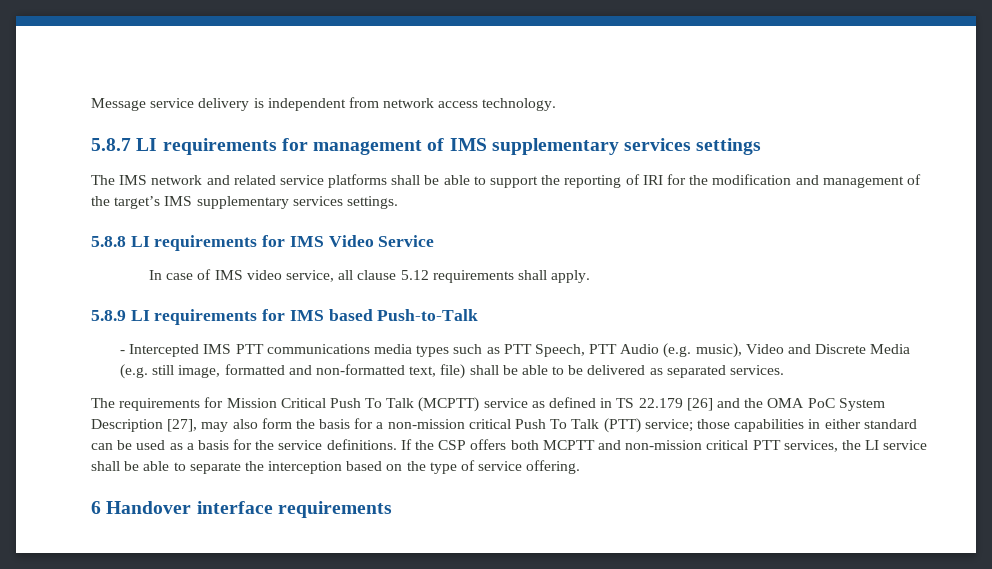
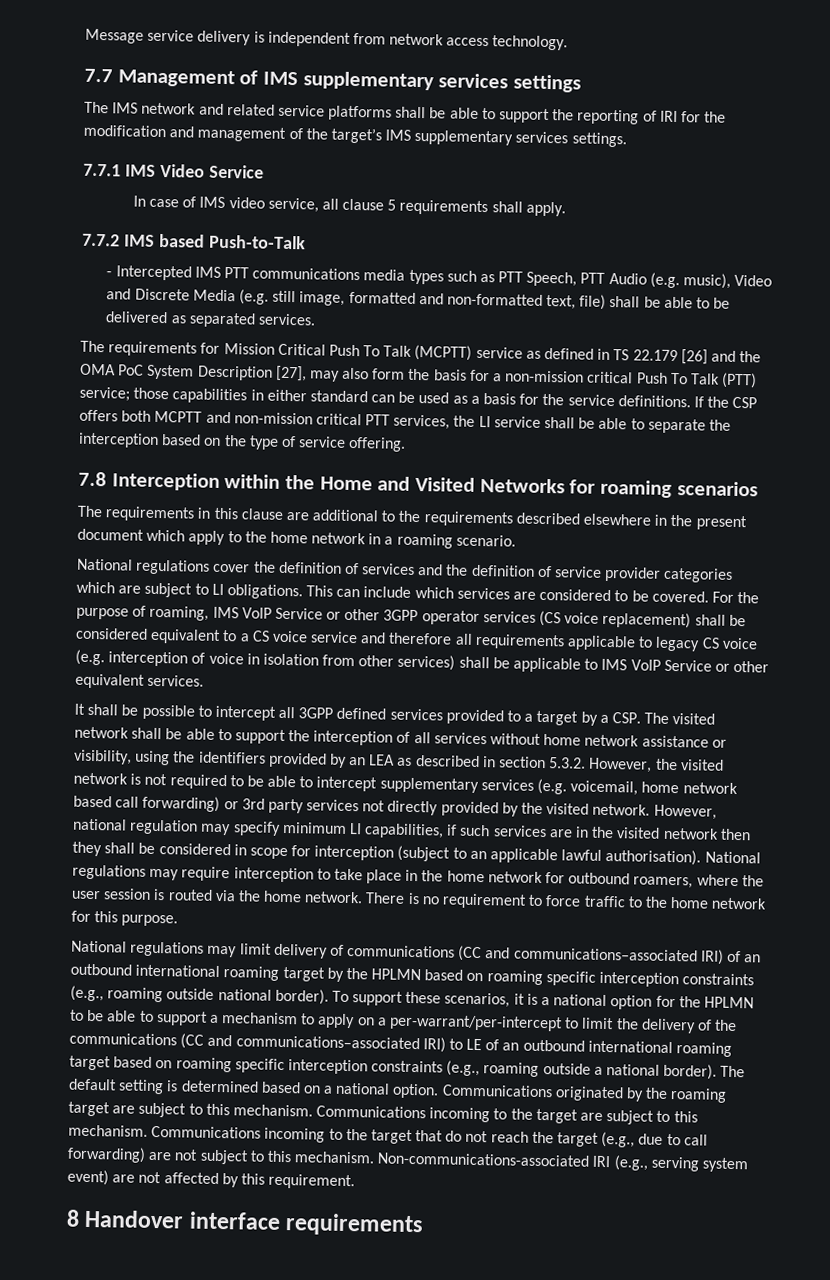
- 5.8.7 LI requirements for management of IMS supplementary services settings
+ 7.7 Management of IMS supplementary services settings
- 5.8.8 LI requirements for IMS Video Service
+ 7.7.1 IMS Video Service
- In case of IMS video service, all clause 5.12 requirements shall apply.
+ In case of IMS video service, all clause 5 requirements shall apply.
- 5.8.9 LI requirements for IMS based Push-to-Talk
+ 7.7.2 IMS based Push-to-Talk
- 6 Handover interface requirements
+ 7.8 Interception within the Home and Visited Networks for roaming scenarios
+ The requirements in this clause are additional to the requirements described elsewhere in the present document which apply to the home network in a roaming scenario.
+ National regulations cover the definition of services and the definition of service provider categories which are subject to LI obligations. This can include which services are considered to be covered. For the purpose of roaming, IMS VoIP Service or other 3GPP operator services (CS voice replacement) shall be considered equivalent to a CS voice service and therefore all requirements applicable to legacy CS voice (e.g. interception of voice in isolation from other services) shall be applicable to IMS VoIP Service or other equivalent services.
+ It shall be possible to intercept all 3GPP defined services provided to a target by a CSP. The visited network shall be able to support the interception of all services without home network assistance or visibility, using the identifiers provided by an LEA as described in section 5.3.2. However, the visited network is not required to be able to intercept supplementary services (e.g. voicemail, home network based call forwarding) or 3rd party services not directly provided by the visited network. However, national regulation may specify minimum LI capabilities, if such services are in the visited network then they shall be considered in scope for interception (subject to an applicable lawful authorisation). National regulations may require interception to take place in the home network for outbound roamers, where the user session is routed via the home network. There is no requirement to force traffic to the home network for this purpose.
+ National regulations may limit delivery of communications (CC and communications–associated IRI) of an outbound international roaming target by the HPLMN based on roaming specific interception constraints (e.g., roaming outside national border). To support these scenarios, it is a national option for the HPLMN to be able to support a mechanism to apply on a per-warrant/per-intercept to limit the delivery of the communications (CC and communications–associated IRI) to LE of an outbound international roaming target based on roaming specific interception constraints (e.g., roaming outside a national border). The default setting is determined based on a national option. Communications originated by the roaming target are subject to this mechanism. Communications incoming to the target are subject to this mechanism. Communications incoming to the target that do not reach the target (e.g., due to call forwarding) are not subject to this mechanism. Non-communications-associated IRI (e.g., serving system event) are not affected by this requirement.
+ 8 Handover interface requirements

